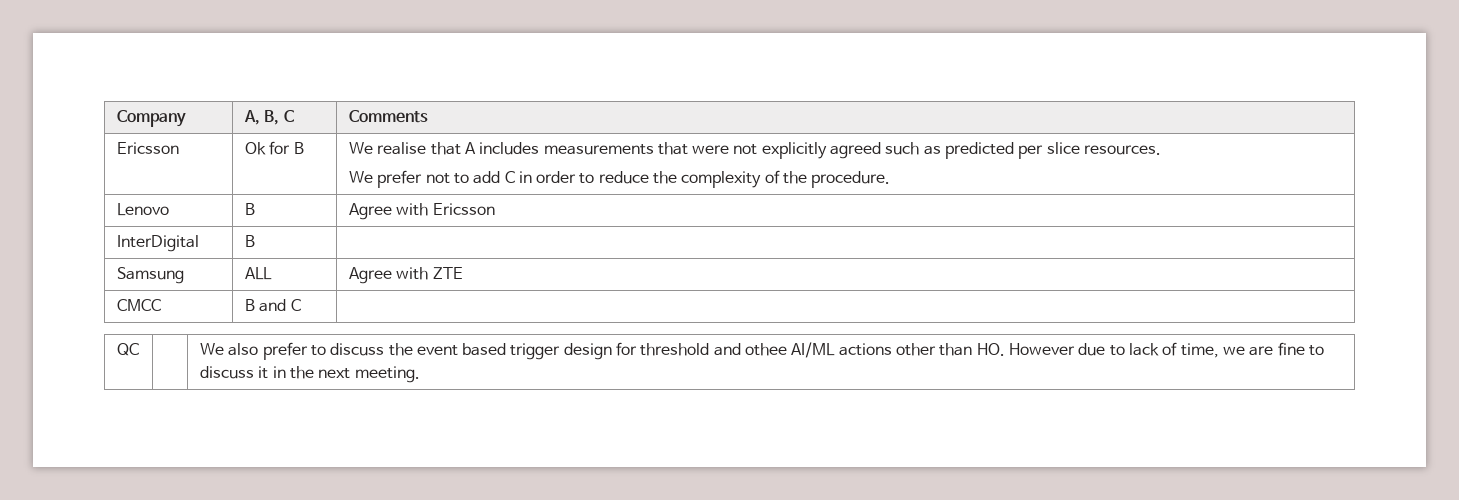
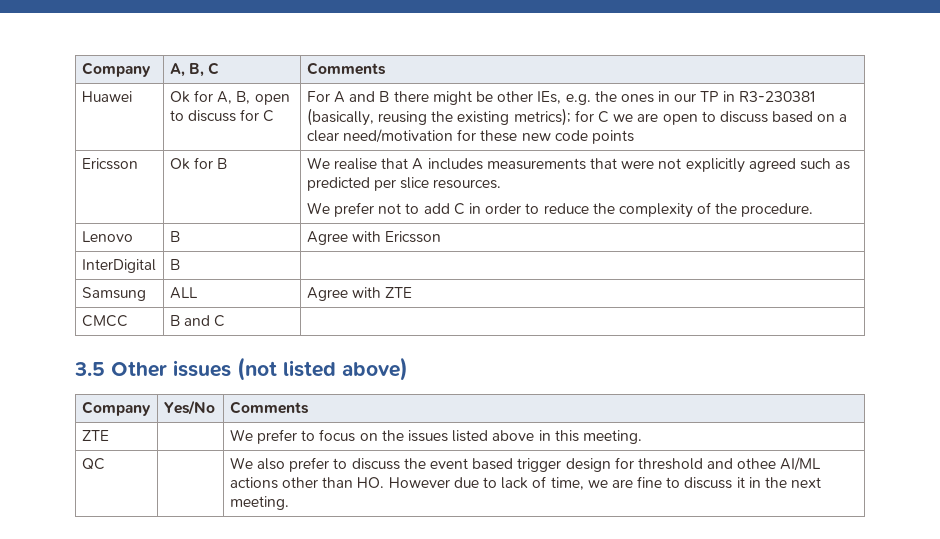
+ Huawei | Ok for A, B, open to discuss for C | For A and B there might be other IEs, e.g. the ones in our TP in R3-230381 (basically, reusing the existing metrics); for C we are open to discuss based on a clear need/motivation for these new code points
+ 3.5 Other issues (not listed above)
+ Company | Yes/No | Comments
+ ZTE | | We prefer to focus on the issues listed above in this meeting.

